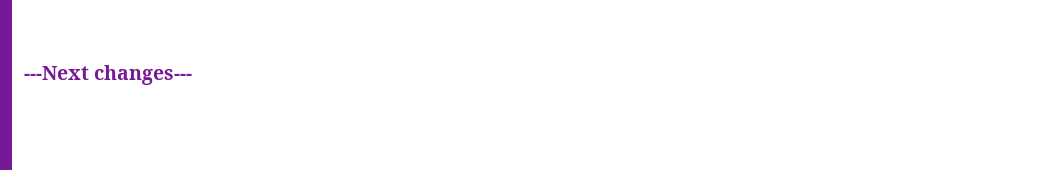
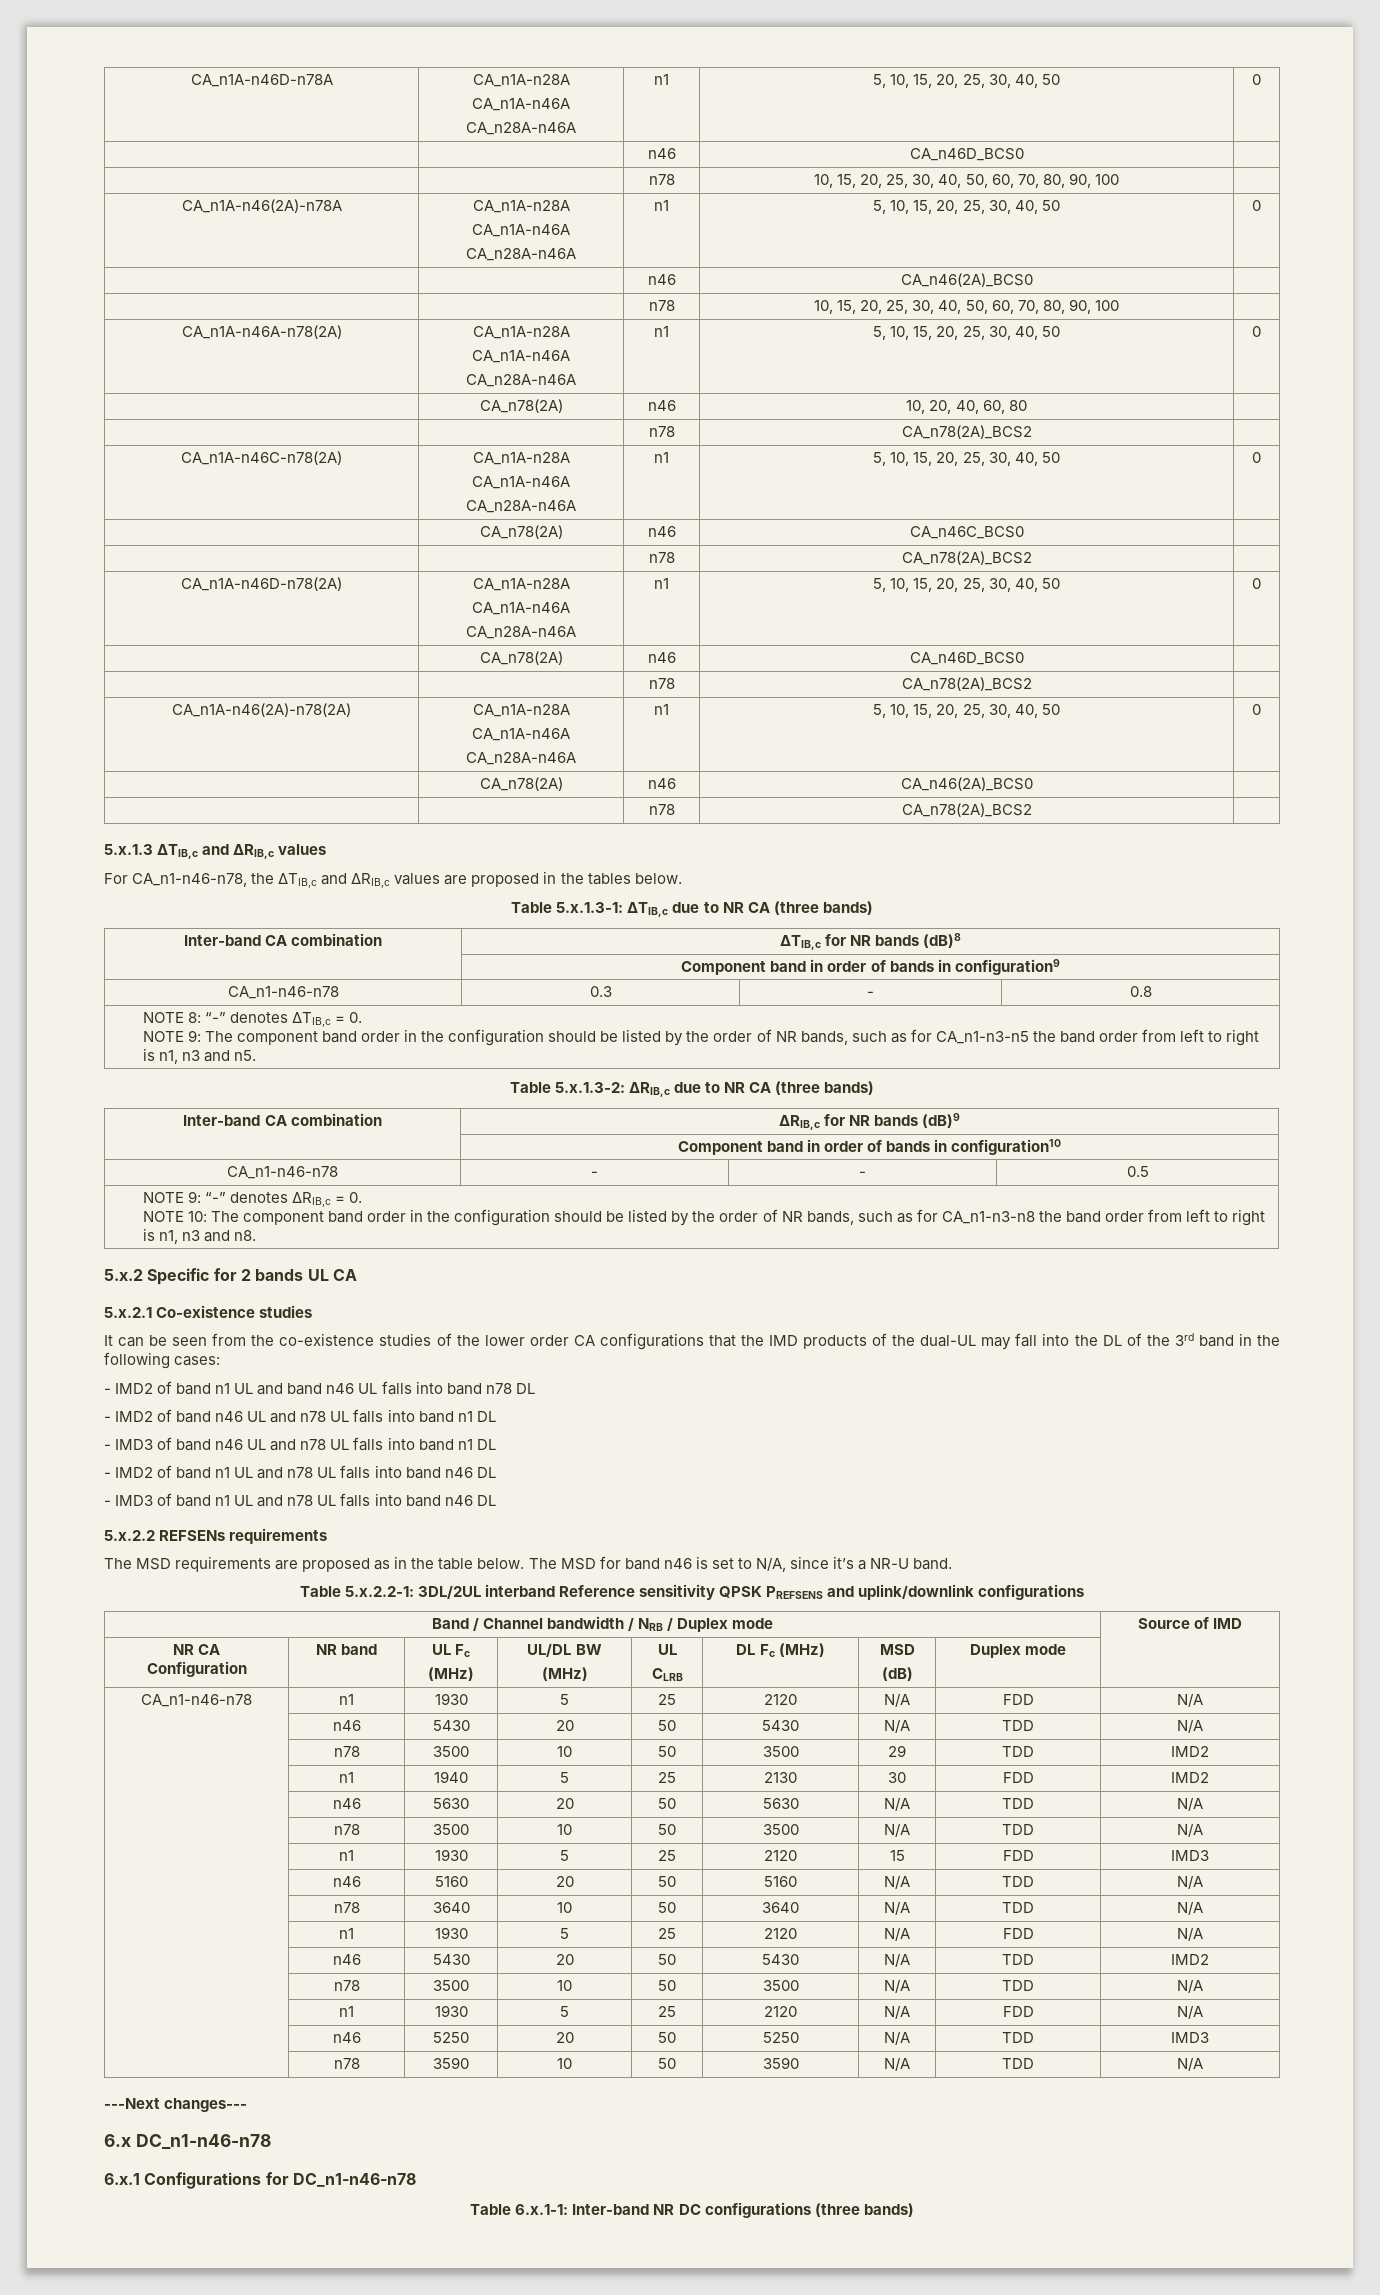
+ CA_n1A-n46D-n78A | CA_n1A-n28A
+ CA_n1A-n46A
+ CA_n28A-n46A | n1 | 5, 10, 15, 20, 25, 30, 40, 50 | 0
+ | | n46 | CA_n46D_BCS0 |
+ | | n78 | 10, 15, 20, 25, 30, 40, 50, 60, 70, 80, 90, 100 |
+ CA_n1A-n46(2A)-n78A | CA_n1A-n28A
+ CA_n1A-n46A
+ CA_n28A-n46A | n1 | 5, 10, 15, 20, 25, 30, 40, 50 | 0
+ | | n46 | CA_n46(2A)_BCS0 |
+ | | n78 | 10, 15, 20, 25, 30, 40, 50, 60, 70, 80, 90, 100 |
+ CA_n1A-n46A-n78(2A) | CA_n1A-n28A
+ CA_n1A-n46A
+ CA_n28A-n46A | n1 | 5, 10, 15, 20, 25, 30, 40, 50 | 0
+ | CA_n78(2A) | n46 | 10, 20, 40, 60, 80 |
+ | | n78 | CA_n78(2A)_BCS2 |
+ CA_n1A-n46C-n78(2A) | CA_n1A-n28A
+ CA_n1A-n46A
+ CA_n28A-n46A | n1 | 5, 10, 15, 20, 25, 30, 40, 50 | 0
+ | CA_n78(2A) | n46 | CA_n46C_BCS0 |
+ | | n78 | CA_n78(2A)_BCS2 |
+ CA_n1A-n46D-n78(2A) | CA_n1A-n28A
+ CA_n1A-n46A
+ CA_n28A-n46A | n1 | 5, 10, 15, 20, 25, 30, 40, 50 | 0
+ | CA_n78(2A) | n46 | CA_n46D_BCS0 |
+ | | n78 | CA_n78(2A)_BCS2 |
+ CA_n1A-n46(2A)-n78(2A) | CA_n1A-n28A
+ CA_n1A-n46A
+ CA_n28A-n46A | n1 | 5, 10, 15, 20, 25, 30, 40, 50 | 0
+ | CA_n78(2A) | n46 | CA_n46(2A)_BCS0 |
+ | | n78 | CA_n78(2A)_BCS2 |
+ 5.x.1.3 ∆TIB,c and ∆RIB,c values
+ For CA_n1-n46-n78, the ΔTIB,c and ΔRIB,c values are proposed in the tables below.
+ Table 5.x.1.3-1: ΔTIB,c due to NR CA (three bands)
+ Inter-band CA combination | ΔTIB,c for NR bands (dB)8
+ | Component band in order of bands in configuration9
+ CA_n1-n46-n78 | 0.3 | - | 0.8
+ NOTE 8: “-” denotes ΔTIB,c = 0.
+ NOTE 9: The component band order in the configuration should be listed by the order of NR bands, such as for CA_n1-n3-n5 the band order from left to right is n1, n3 and n5.
+ Table 5.x.1.3-2: ΔRIB,c due to NR CA (three bands)
+ Inter-band CA combination | ΔRIB,c for NR bands (dB)9
+ | Component band in order of bands in configuration10
+ CA_n1-n46-n78 | - | - | 0.5
+ NOTE 9: “-” denotes ΔRIB,c = 0.
+ NOTE 10: The component band order in the configuration should be listed by the order of NR bands, such as for CA_n1-n3-n8 the band order from left to right is n1, n3 and n8.
+ 5.x.2 Specific for 2 bands UL CA
+ 5.x.2.1 Co-existence studies
+ It can be seen from the co-existence studies of the lower order CA configurations that the IMD products of the dual-UL may fall into the DL of the 3rd band in the following cases:
+ - IMD2 of band n1 UL and band n46 UL falls into band n78 DL
+ - IMD2 of band n46 UL and n78 UL falls into band n1 DL
+ - IMD3 of band n46 UL and n78 UL falls into band n1 DL
+ - IMD2 of band n1 UL and n78 UL falls into band n46 DL
+ - IMD3 of band n1 UL and n78 UL falls into band n46 DL
+ 5.x.2.2 REFSENs requirements
+ The MSD requirements are proposed as in the table below. The MSD for band n46 is set to N/A, since it’s a NR-U band.
+ Table 5.x.2.2-1: 3DL/2UL interband Reference sensitivity QPSK PREFSENS and uplink/downlink configurations
+ Band / Channel bandwidth / NRB / Duplex mode | Source of IMD
+ NR CA
+ Configuration | NR band | UL Fc
+ (MHz) | UL/DL BW
+ (MHz) | UL
+ CLRB | DL Fc (MHz) | MSD
+ (dB) | Duplex mode |
+ CA_n1-n46-n78 | n1 | 1930 | 5 | 25 | 2120 | N/A | FDD | N/A
+ | n46 | 5430 | 20 | 50 | 5430 | N/A | TDD | N/A
+ | n78 | 3500 | 10 | 50 | 3500 | 29 | TDD | IMD2
+ | n1 | 1940 | 5 | 25 | 2130 | 30 | FDD | IMD2
+ | n46 | 5630 | 20 | 50 | 5630 | N/A | TDD | N/A
+ | n78 | 3500 | 10 | 50 | 3500 | N/A | TDD | N/A
+ | n1 | 1930 | 5 | 25 | 2120 | 15 | FDD | IMD3
+ | n46 | 5160 | 20 | 50 | 5160 | N/A | TDD | N/A
+ | n78 | 3640 | 10 | 50 | 3640 | N/A | TDD | N/A
+ | n1 | 1930 | 5 | 25 | 2120 | N/A | FDD | N/A
+ | n46 | 5430 | 20 | 50 | 5430 | N/A | TDD | IMD2
+ | n78 | 3500 | 10 | 50 | 3500 | N/A | TDD | N/A
+ | n1 | 1930 | 5 | 25 | 2120 | N/A | FDD | N/A
+ | n46 | 5250 | 20 | 50 | 5250 | N/A | TDD | IMD3
+ | n78 | 3590 | 10 | 50 | 3590 | N/A | TDD | N/A
  ---Next changes---
+ 6.x DC_n1-n46-n78
+ 6.x.1 Configurations for DC_n1-n46-n78
+ Table 6.x.1-1: Inter-band NR DC configurations (three bands)

